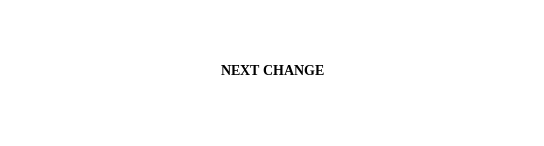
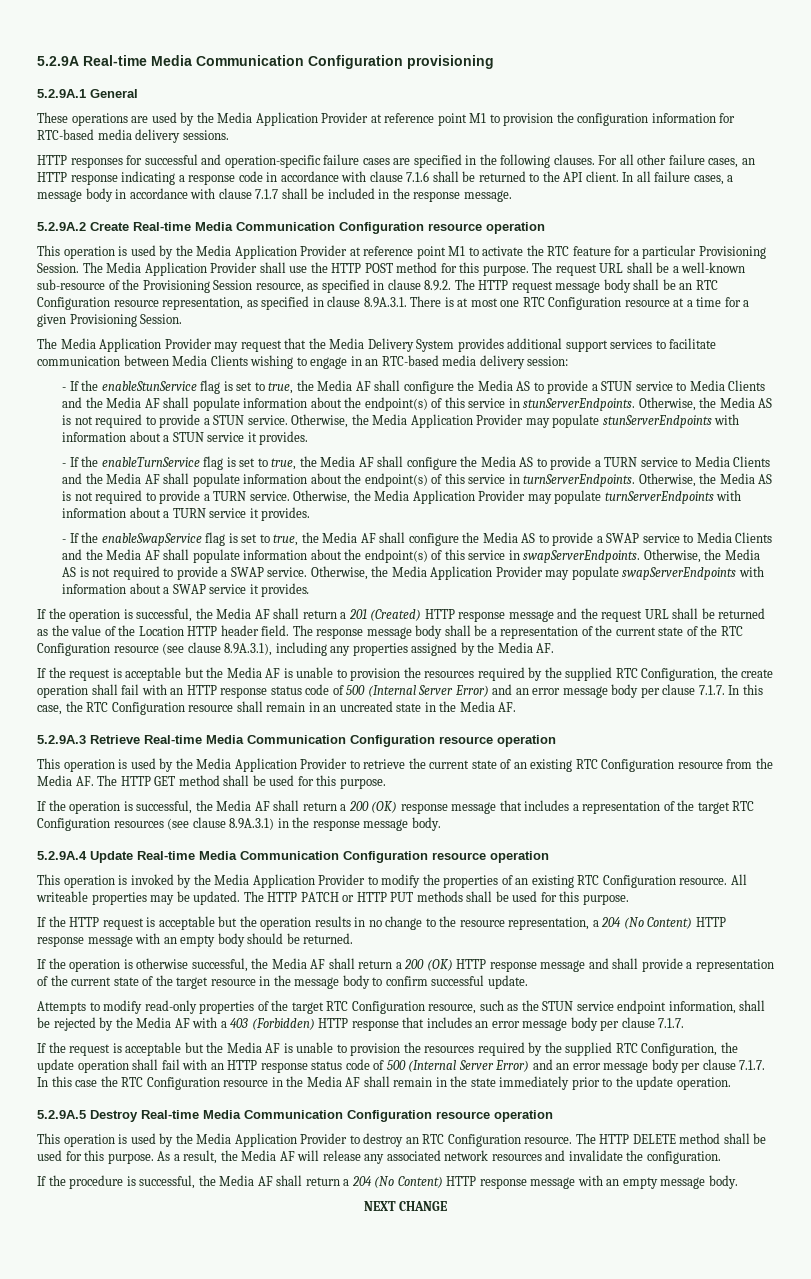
+ 5.2.9A Real-time Media Communication Configuration provisioning
+ 5.2.9A.1 General
+ These operations are used by the Media Application Provider at reference point M1 to provision the configuration information for RTC-based media delivery sessions.
+ HTTP responses for successful and operation-specific failure cases are specified in the following clauses. For all other failure cases, an HTTP response indicating a response code in accordance with clause 7.1.6 shall be returned to the API client. In all failure cases, a message body in accordance with clause 7.1.7 shall be included in the response message.
+ 5.2.9A.2 Create Real-time Media Communication Configuration resource operation
+ This operation is used by the Media Application Provider at reference point M1 to activate the RTC feature for a particular Provisioning Session. The Media Application Provider shall use the HTTP POST method for this purpose. The request URL shall be a well-known sub-resource of the Provisioning Session resource, as specified in clause 8.9.2. The HTTP request message body shall be an RTC Configuration resource representation, as specified in clause 8.9A.3.1. There is at most one RTC Configuration resource at a time for a given Provisioning Session.
+ The Media Application Provider may request that the Media Delivery System provides additional support services to facilitate communication between Media Clients wishing to engage in an RTC-based media delivery session:
+ - If the enableStunService flag is set to true, the Media AF shall configure the Media AS to provide a STUN service to Media Clients and the Media AF shall populate information about the endpoint(s) of this service in stunServerEndpoints. Otherwise, the Media AS is not required to provide a STUN service. Otherwise, the Media Application Provider may populate stunServerEndpoints with information about a STUN service it provides.
+ - If the enableTurnService flag is set to true, the Media AF shall configure the Media AS to provide a TURN service to Media Clients and the Media AF shall populate information about the endpoint(s) of this service in turnServerEndpoints. Otherwise, the Media AS is not required to provide a TURN service. Otherwise, the Media Application Provider may populate turnServerEndpoints with information about a TURN service it provides.
+ - If the enableSwapService flag is set to true, the Media AF shall configure the Media AS to provide a SWAP service to Media Clients and the Media AF shall populate information about the endpoint(s) of this service in swapServerEndpoints. Otherwise, the Media AS is not required to provide a SWAP service. Otherwise, the Media Application Provider may populate swapServerEndpoints with information about a SWAP service it provides.
+ If the operation is successful, the Media AF shall return a 201 (Created) HTTP response message and the request URL shall be returned as the value of the Location HTTP header field. The response message body shall be a representation of the current state of the RTC Configuration resource (see clause 8.9A.3.1), including any properties assigned by the Media AF.
+ If the request is acceptable but the Media AF is unable to provision the resources required by the supplied RTC Configuration, the create operation shall fail with an HTTP response status code of 500 (Internal Server Error) and an error message body per clause 7.1.7. In this case, the RTC Configuration resource shall remain in an uncreated state in the Media AF.
+ 5.2.9A.3 Retrieve Real-time Media Communication Configuration resource operation
+ This operation is used by the Media Application Provider to retrieve the current state of an existing RTC Configuration resource from the Media AF. The HTTP GET method shall be used for this purpose.
+ If the operation is successful, the Media AF shall return a 200 (OK) response message that includes a representation of the target RTC Configuration resources (see clause 8.9A.3.1) in the response message body.
+ 5.2.9A.4 Update Real-time Media Communication Configuration resource operation
+ This operation is invoked by the Media Application Provider to modify the properties of an existing RTC Configuration resource. All writeable properties may be updated. The HTTP PATCH or HTTP PUT methods shall be used for this purpose.
+ If the HTTP request is acceptable but the operation results in no change to the resource representation, a 204 (No Content) HTTP response message with an empty body should be returned.
+ If the operation is otherwise successful, the Media AF shall return a 200 (OK) HTTP response message and shall provide a representation of the current state of the target resource in the message body to confirm successful update.
+ Attempts to modify read-only properties of the target RTC Configuration resource, such as the STUN service endpoint information, shall be rejected by the Media AF with a 403 (Forbidden) HTTP response that includes an error message body per clause 7.1.7.
+ If the request is acceptable but the Media AF is unable to provision the resources required by the supplied RTC Configuration, the update operation shall fail with an HTTP response status code of 500 (Internal Server Error) and an error message body per clause 7.1.7. In this case the RTC Configuration resource in the Media AF shall remain in the state immediately prior to the update operation.
+ 5.2.9A.5 Destroy Real-time Media Communication Configuration resource operation
+ This operation is used by the Media Application Provider to destroy an RTC Configuration resource. The HTTP DELETE method shall be used for this purpose. As a result, the Media AF will release any associated network resources and invalidate the configuration.
+ If the procedure is successful, the Media AF shall return a 204 (No Content) HTTP response message with an empty message body.

